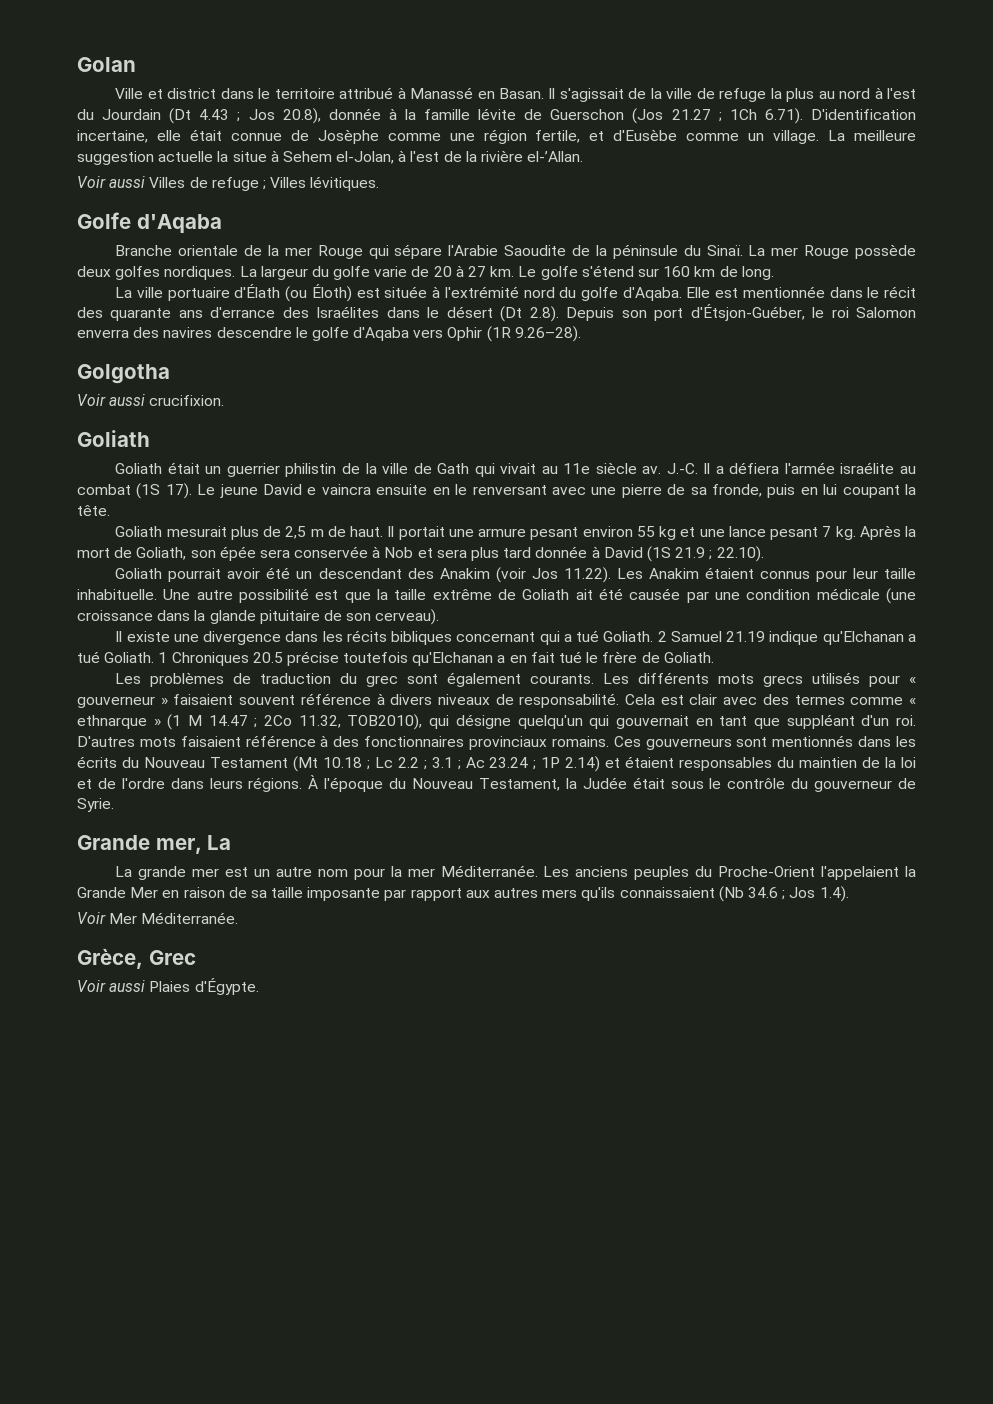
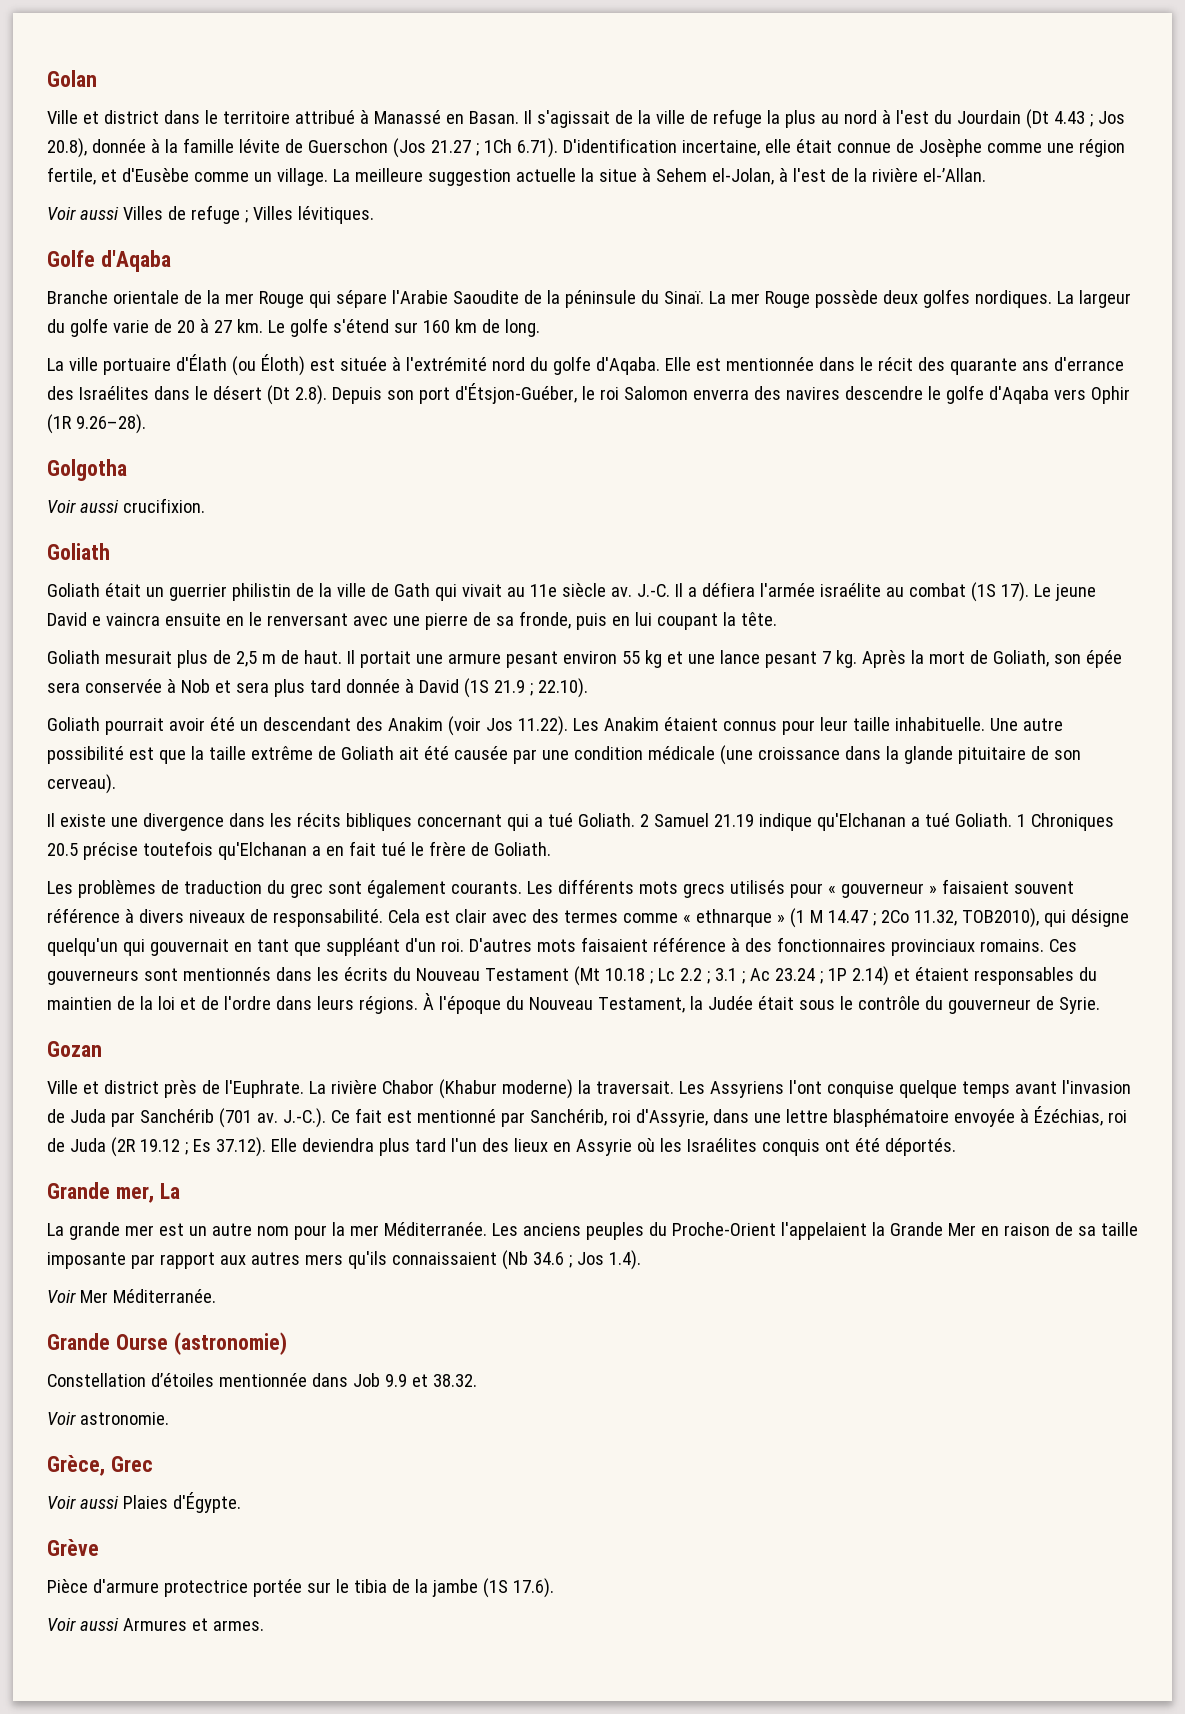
+ Gozan
+ Ville et district près de l'Euphrate. La rivière Chabor (Khabur moderne) la traversait. Les Assyriens l'ont conquise quelque temps avant l'invasion de Juda par Sanchérib (701 av. J.‑C.). Ce fait est mentionné par Sanchérib, roi d'Assyrie, dans une lettre blasphématoire envoyée à Ézéchias, roi de Juda (2R 19.12 ; Es 37.12). Elle deviendra plus tard l'un des lieux en Assyrie où les Israélites conquis ont été déportés.
+ Grande Ourse (astronomie)
+ Constellation d’étoiles mentionnée dans Job 9.9 et 38.32.
+ Voir astronomie.
+ Grève
+ Pièce d'armure protectrice portée sur le tibia de la jambe (1S 17.6).
+ Voir aussi Armures et armes.

